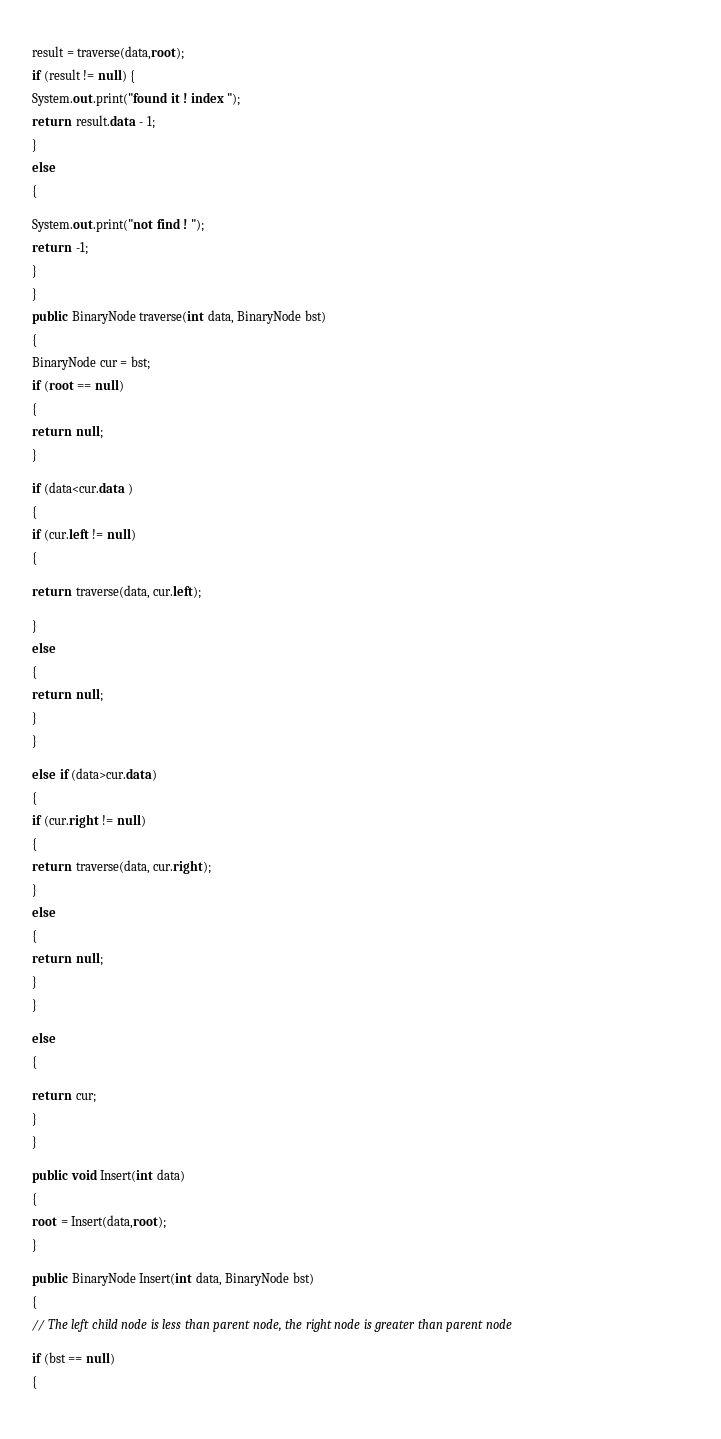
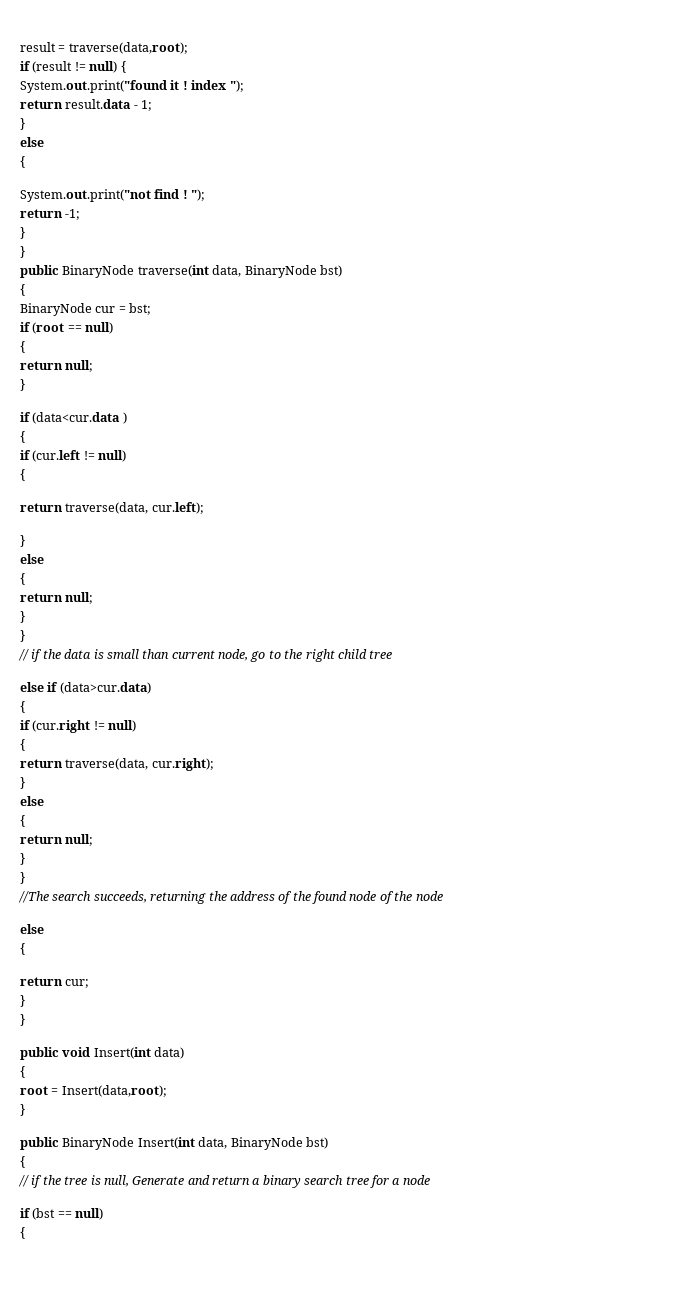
+ // if the data is small than current node, go to the right child tree
+ //The search succeeds, returning the address of the found node of the node
- // The left child node is less than parent node, the right node is greater than parent node
+ // if the tree is null, Generate and return a binary search tree for a node

